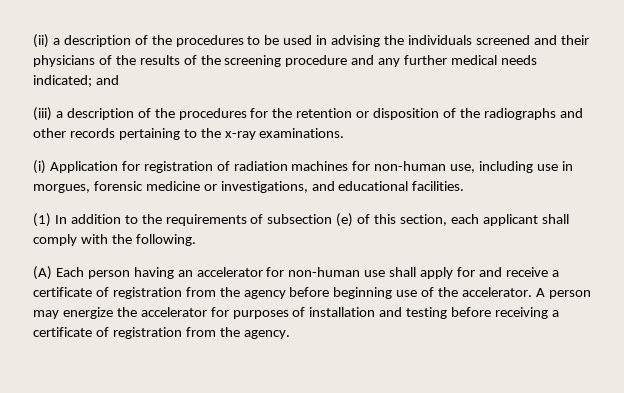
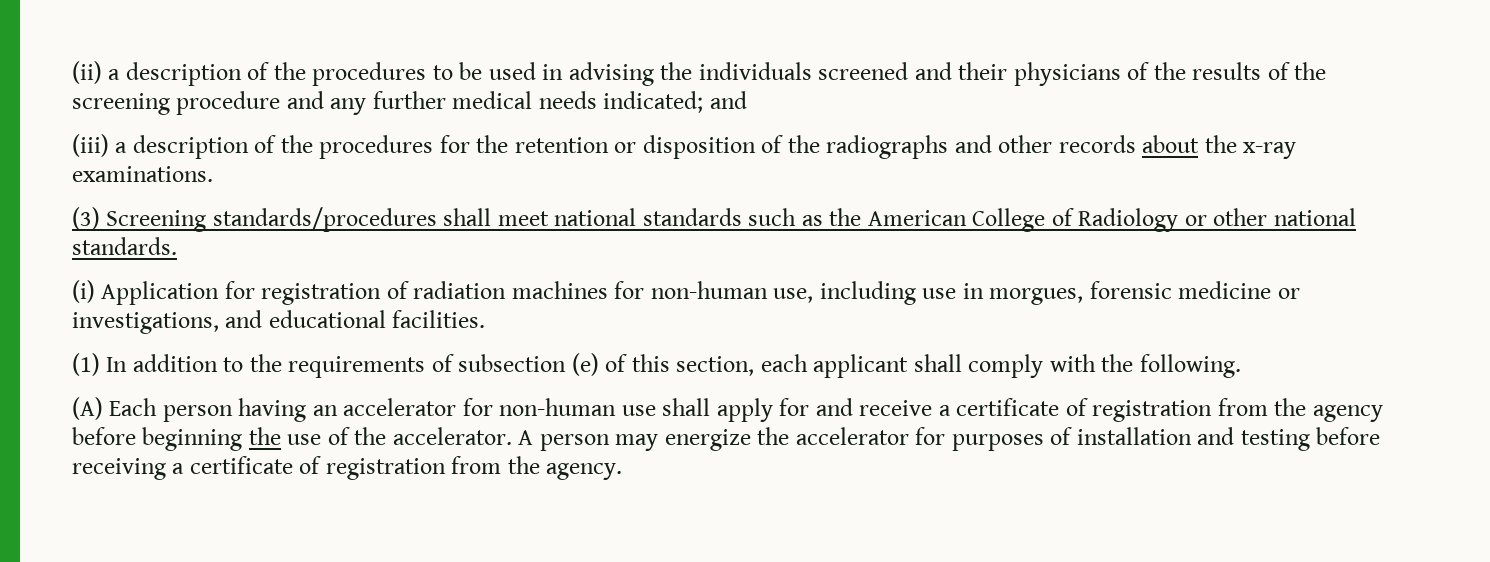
- (iii) a description of the procedures for the retention or disposition of the radiographs and other records pertaining to the x-ray examinations.
+ (iii) a description of the procedures for the retention or disposition of the radiographs and other records about the x-ray examinations.
+ (3) Screening standards/procedures shall meet national standards such as the American College of Radiology or other national standards.
- (A) Each person having an accelerator for non-human use shall apply for and receive a certificate of registration from the agency before beginning use of the accelerator.
+ (A) Each person having an accelerator for non-human use shall apply for and receive a certificate of registration from the agency before beginning the use of the accelerator.

